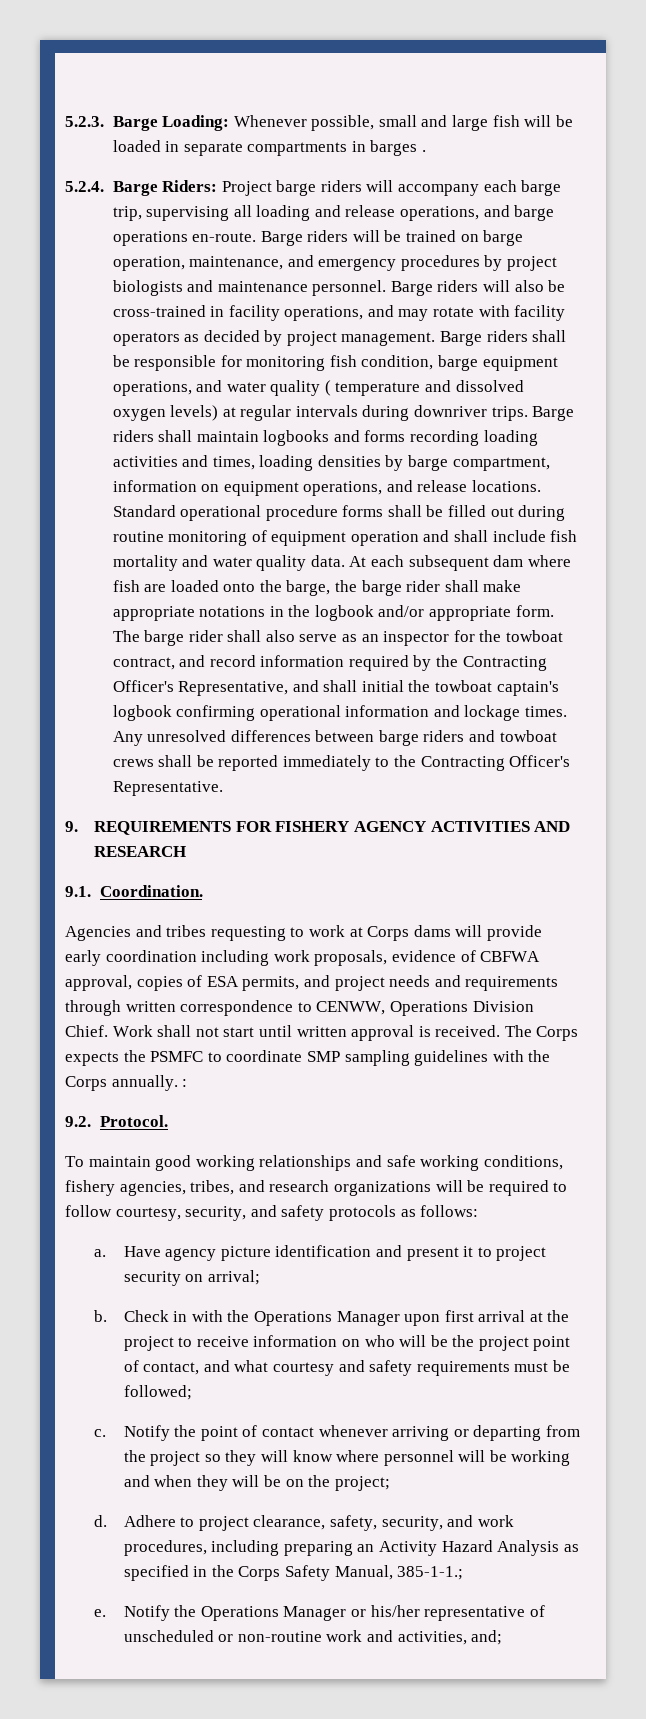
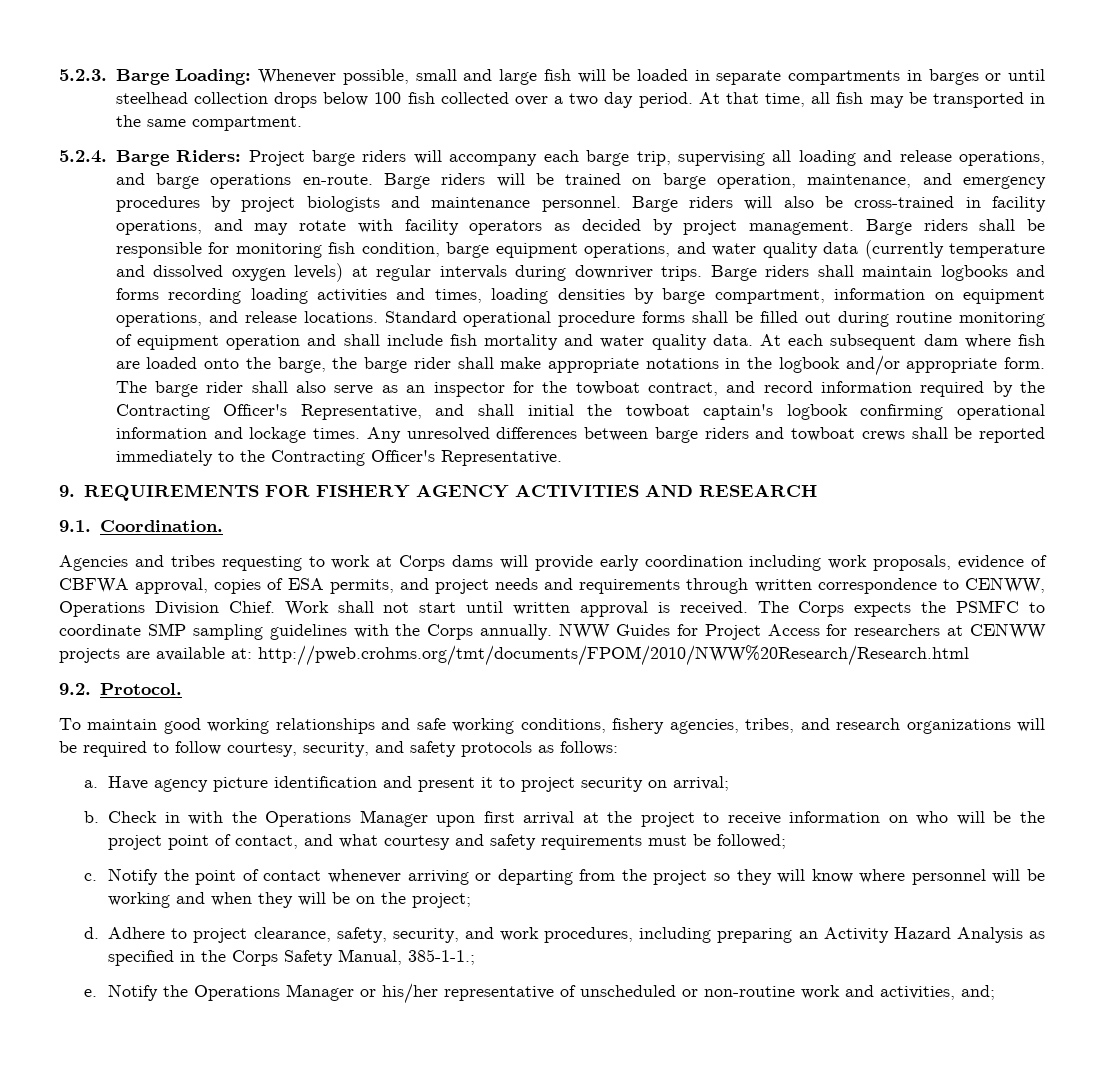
- 5.2.3. Barge Loading: Whenever possible, small and large fish will be loaded in separate compartments in barges .
+ 5.2.3. Barge Loading: Whenever possible, small and large fish will be loaded in separate compartments in barges or until steelhead collection drops below 100 fish collected over a two day period. At that time, all fish may be transported in the same compartment.
- Barge riders shall be responsible for monitoring fish condition, barge equipment operations, and water quality ( temperature and dissolved oxygen levels) at regular intervals during downriver trips.
+ Barge riders shall be responsible for monitoring fish condition, barge equipment operations, and water quality data (currently temperature and dissolved oxygen levels) at regular intervals during downriver trips.
- The Corps expects the PSMFC to coordinate SMP sampling guidelines with the Corps annually. :
+ The Corps expects the PSMFC to coordinate SMP sampling guidelines with the Corps annually. NWW Guides for Project Access for researchers at CENWW projects are available at: http://pweb.crohms.org/tmt/documents/FPOM/2010/NWW%20Research/Research.html

